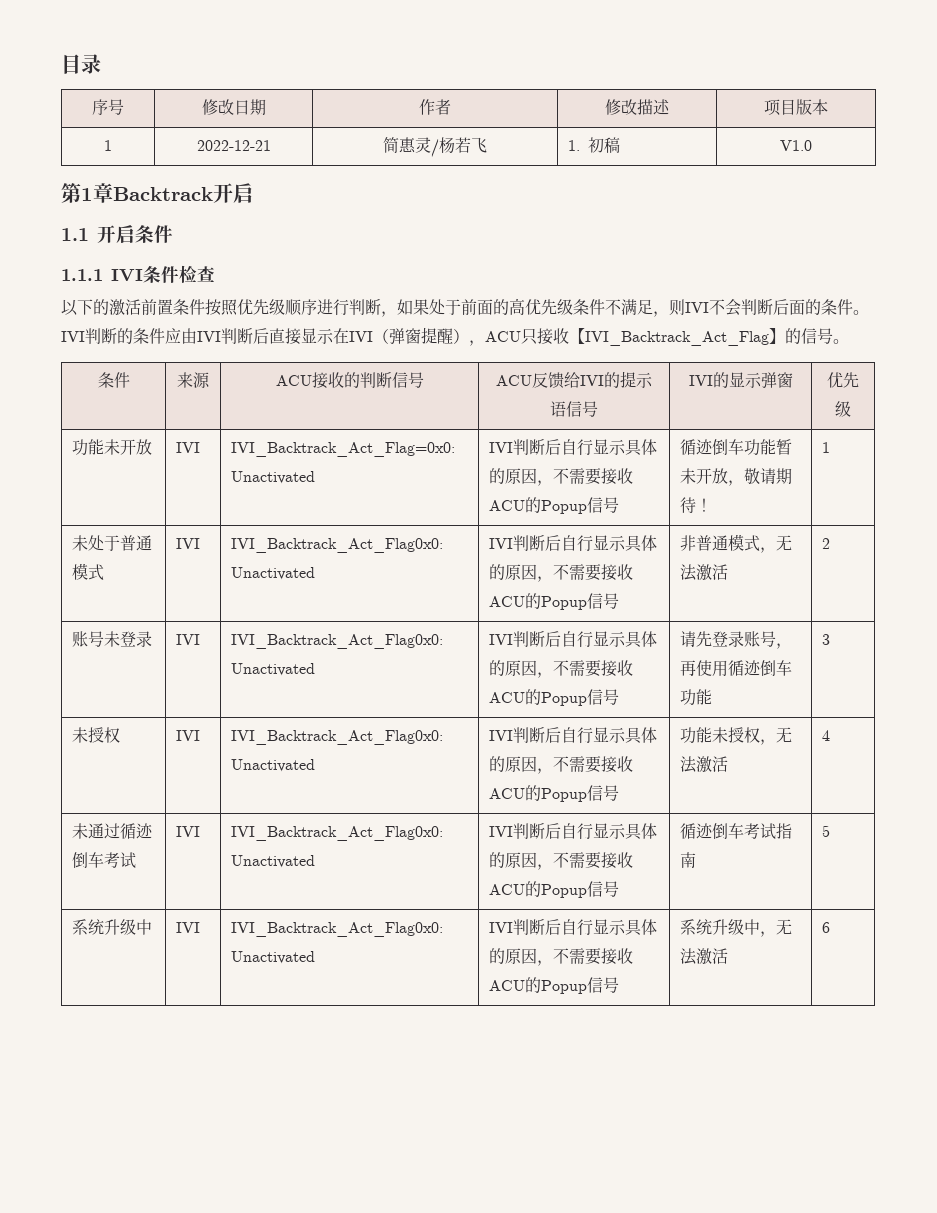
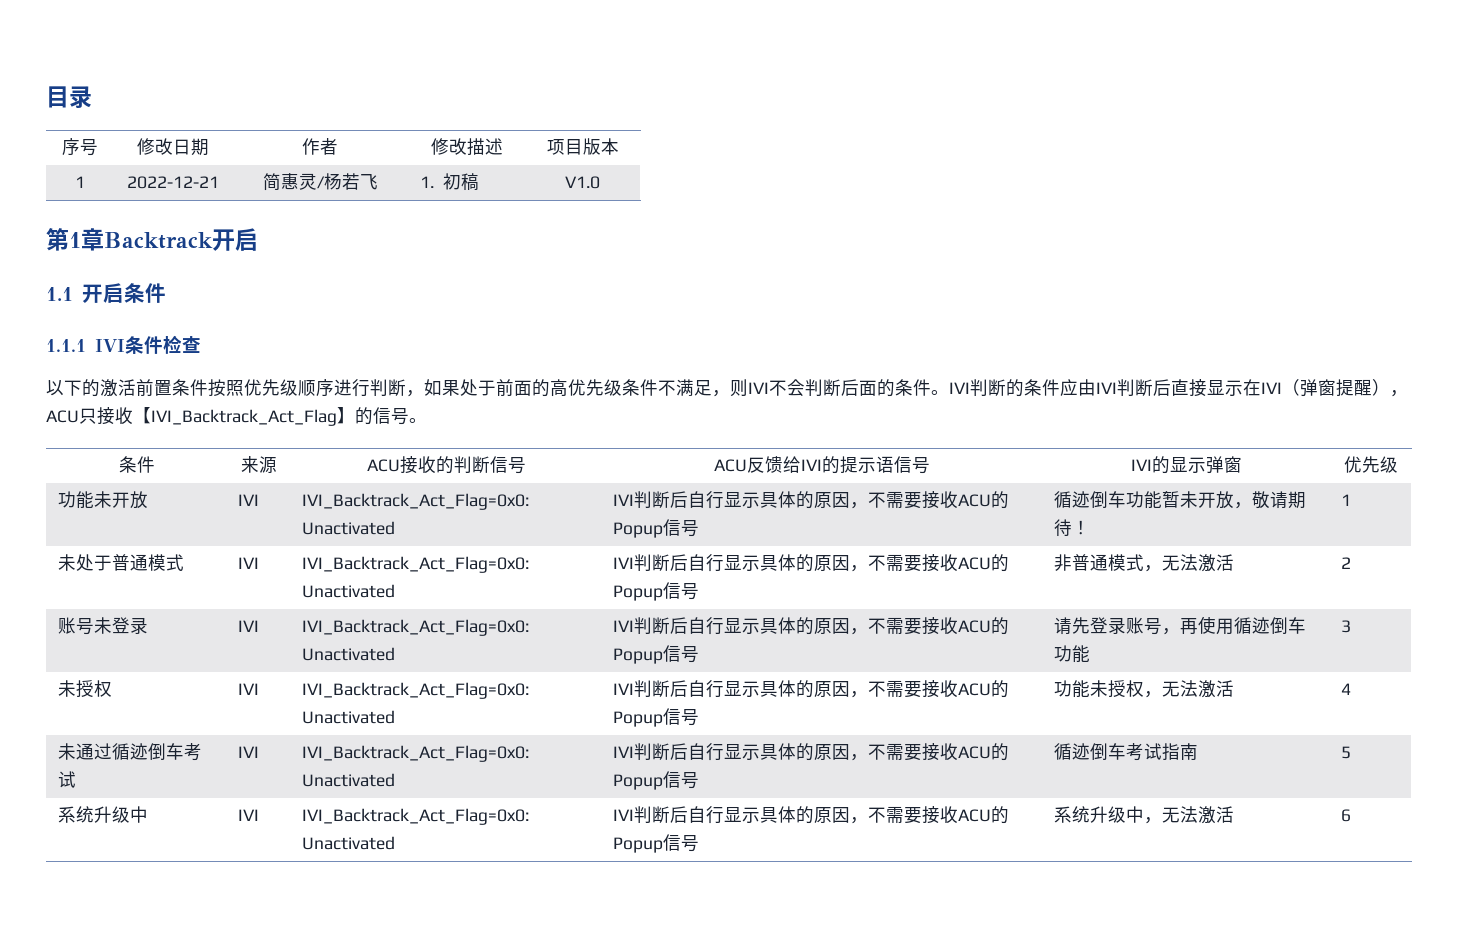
- 未处于普通模式 | IVI | IVI_Backtrack_Act_Flag0x0: Unactivated | IVI判断后自行显示具体的原因，不需要接收ACU的Popup信号 | 非普通模式，无法激活 | 2
+ 未处于普通模式 | IVI | IVI_Backtrack_Act_Flag=0x0: Unactivated | IVI判断后自行显示具体的原因，不需要接收ACU的Popup信号 | 非普通模式，无法激活 | 2
- 账号未登录 | IVI | IVI_Backtrack_Act_Flag0x0: Unactivated | IVI判断后自行显示具体的原因，不需要接收ACU的Popup信号 | 请先登录账号，再使用循迹倒车功能 | 3
+ 账号未登录 | IVI | IVI_Backtrack_Act_Flag=0x0: Unactivated | IVI判断后自行显示具体的原因，不需要接收ACU的Popup信号 | 请先登录账号，再使用循迹倒车功能 | 3
- 未授权 | IVI | IVI_Backtrack_Act_Flag0x0: Unactivated | IVI判断后自行显示具体的原因，不需要接收ACU的Popup信号 | 功能未授权，无法激活 | 4
+ 未授权 | IVI | IVI_Backtrack_Act_Flag=0x0: Unactivated | IVI判断后自行显示具体的原因，不需要接收ACU的Popup信号 | 功能未授权，无法激活 | 4
- 未通过循迹倒车考试 | IVI | IVI_Backtrack_Act_Flag0x0: Unactivated | IVI判断后自行显示具体的原因，不需要接收ACU的Popup信号 | 循迹倒车考试指南 | 5
+ 未通过循迹倒车考试 | IVI | IVI_Backtrack_Act_Flag=0x0: Unactivated | IVI判断后自行显示具体的原因，不需要接收ACU的Popup信号 | 循迹倒车考试指南 | 5
- 系统升级中 | IVI | IVI_Backtrack_Act_Flag0x0: Unactivated | IVI判断后自行显示具体的原因，不需要接收ACU的Popup信号 | 系统升级中，无法激活 | 6
+ 系统升级中 | IVI | IVI_Backtrack_Act_Flag=0x0: Unactivated | IVI判断后自行显示具体的原因，不需要接收ACU的Popup信号 | 系统升级中，无法激活 | 6

